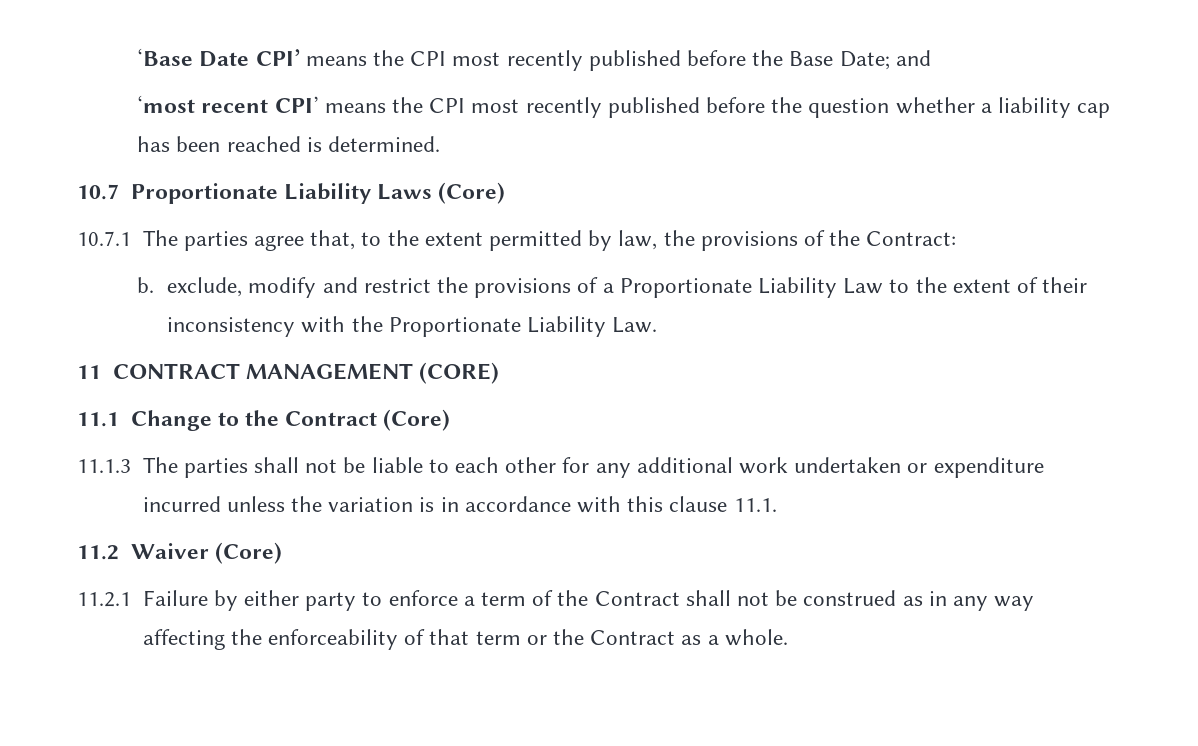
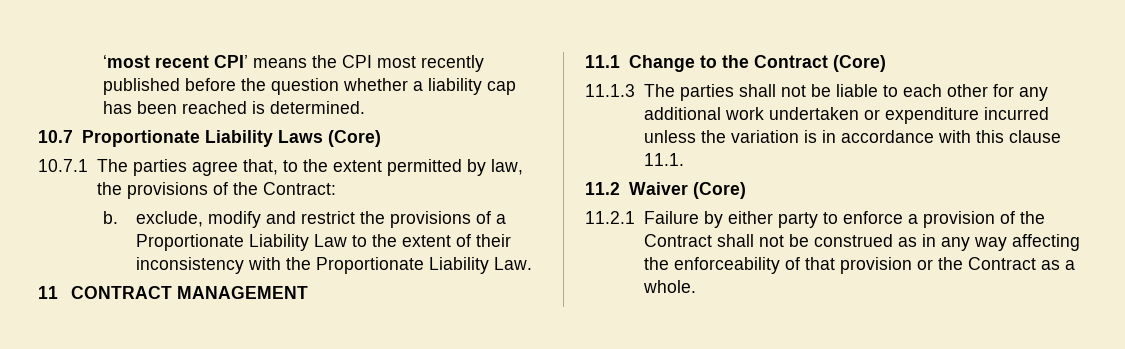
- ‘Base Date CPI’ means the CPI most recently published before the Base Date; and
- 11 CONTRACT MANAGEMENT (CORE)
+ 11 CONTRACT MANAGEMENT
- 11.2.1 Failure by either party to enforce a term of the Contract shall not be construed as in any way affecting the enforceability of that term or the Contract as a whole.
+ 11.2.1 Failure by either party to enforce a provision of the Contract shall not be construed as in any way affecting the enforceability of that provision or the Contract as a whole.

